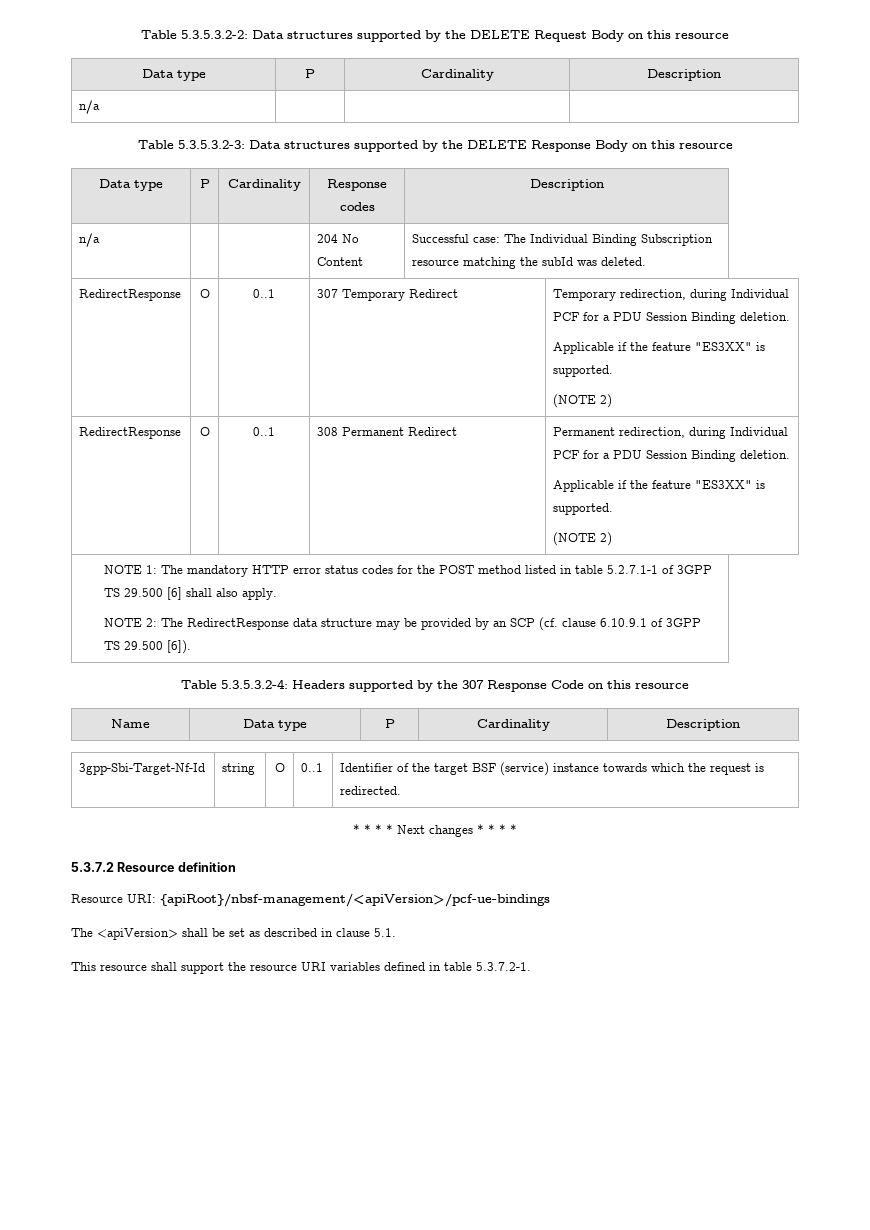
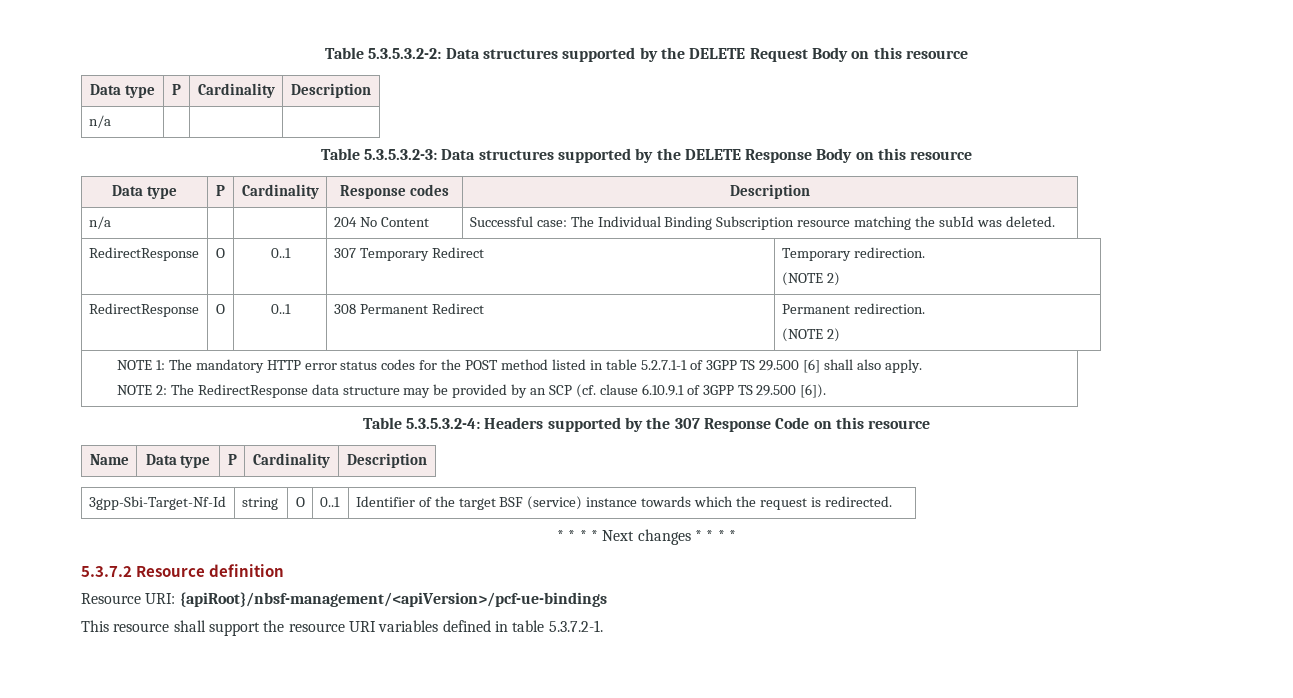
- RedirectResponse | O | 0..1 | 307 Temporary Redirect | Temporary redirection, during Individual PCF for a PDU Session Binding deletion.
- Applicable if the feature "ES3XX" is supported.
+ RedirectResponse | O | 0..1 | 307 Temporary Redirect | Temporary redirection.
- RedirectResponse | O | 0..1 | 308 Permanent Redirect | Permanent redirection, during Individual PCF for a PDU Session Binding deletion.
- Applicable if the feature "ES3XX" is supported.
+ RedirectResponse | O | 0..1 | 308 Permanent Redirect | Permanent redirection.
- The <apiVersion> shall be set as described in clause 5.1.

